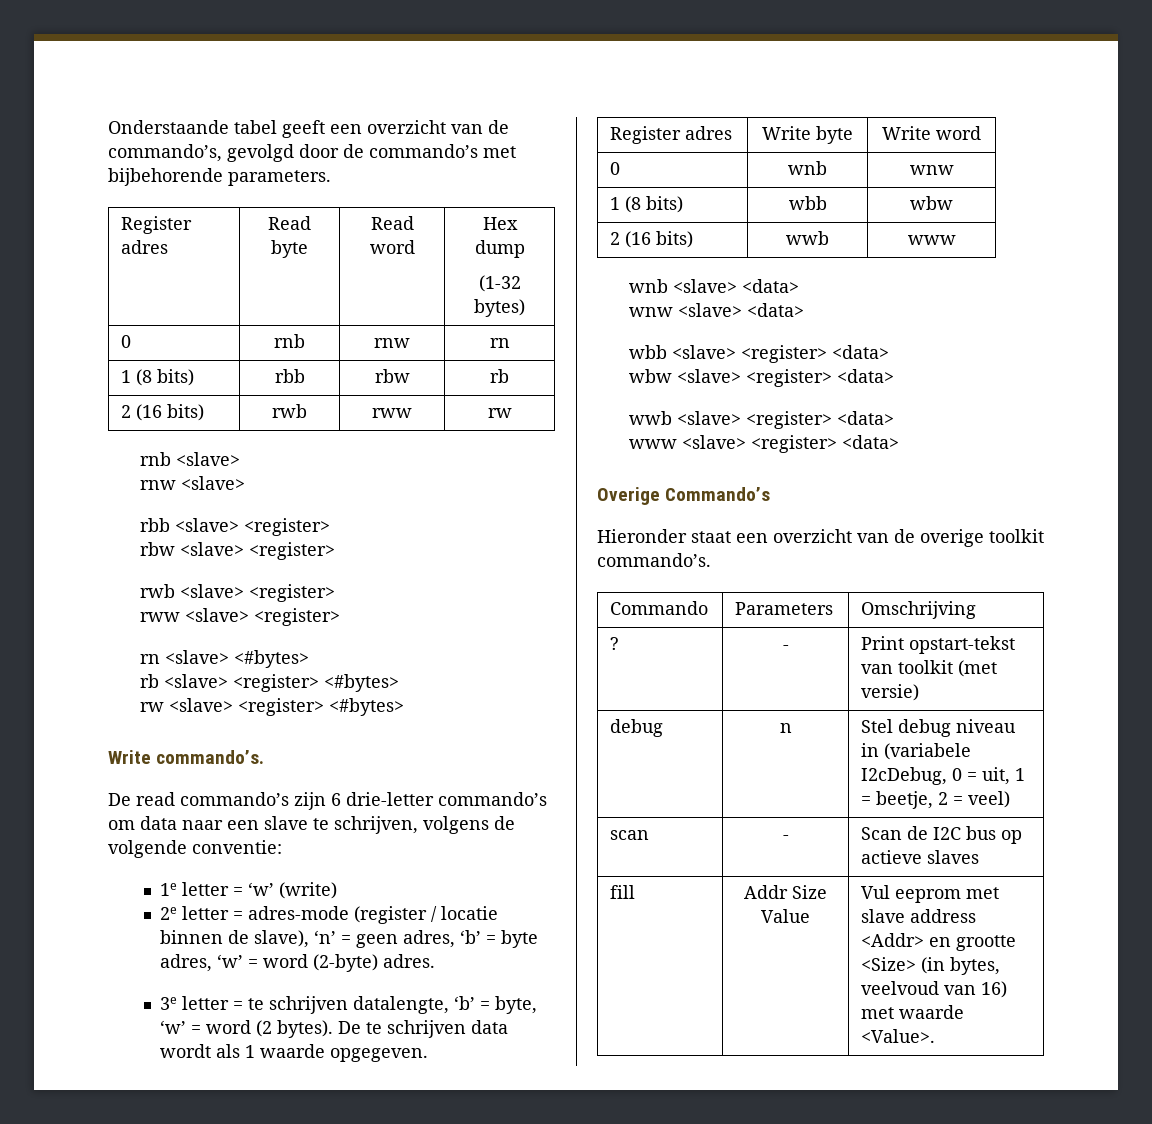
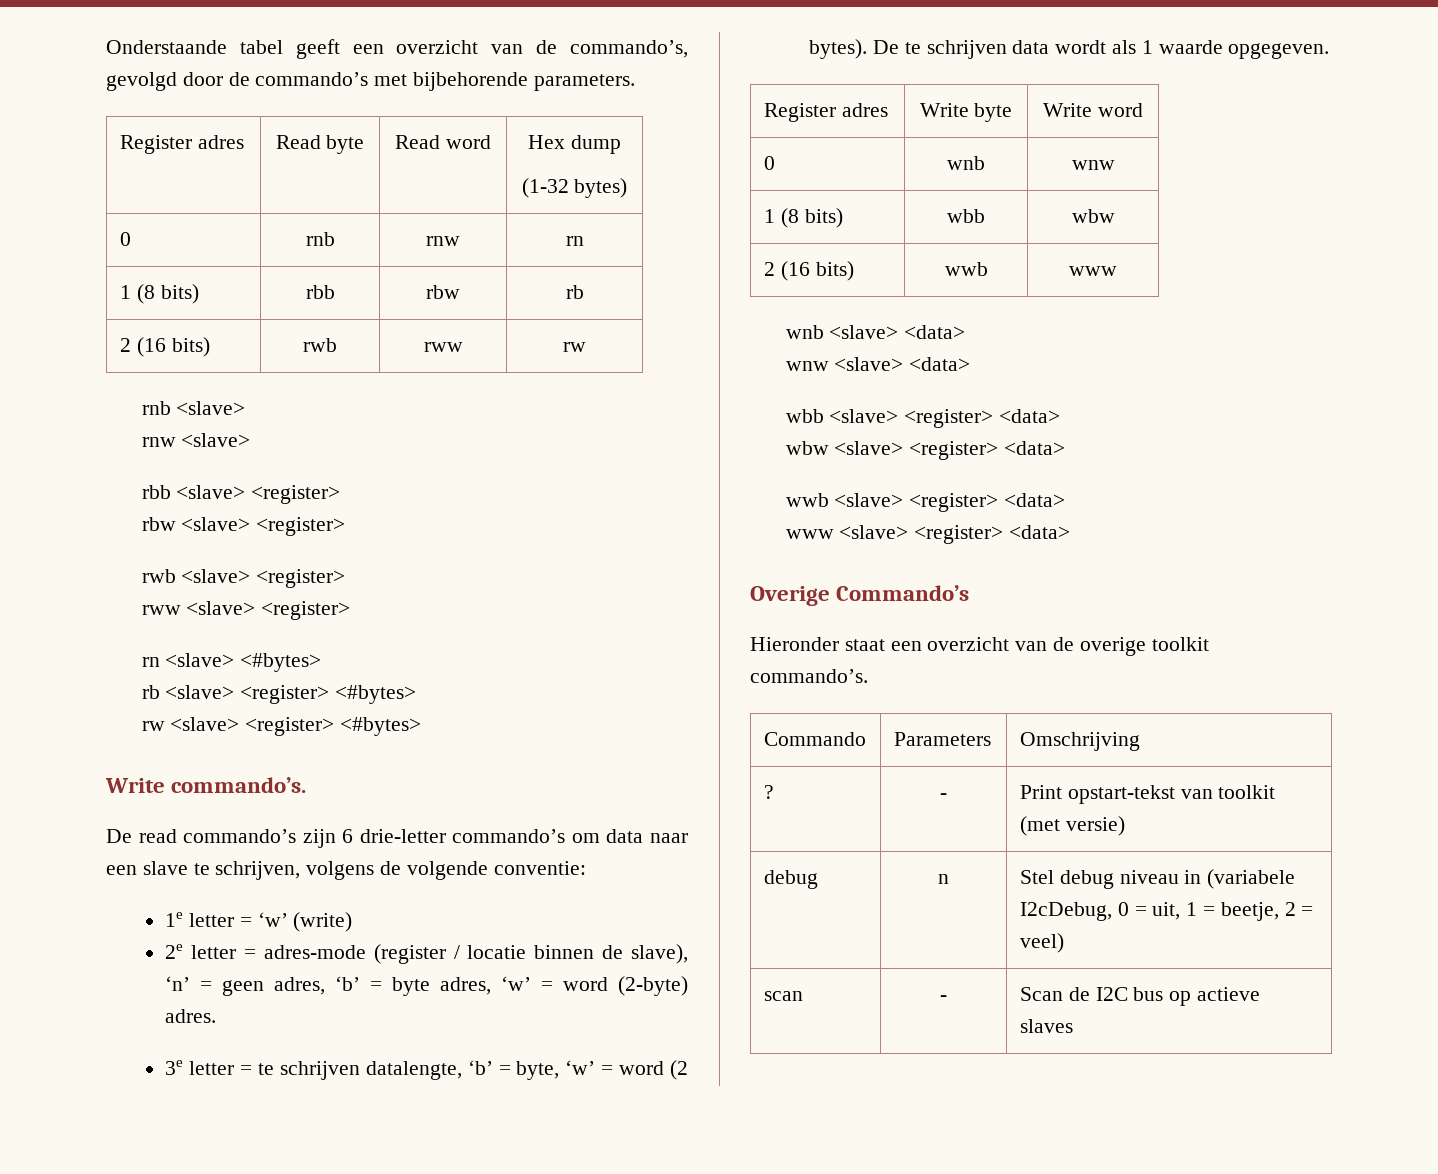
- fill | Addr Size Value | Vul eeprom met slave address <Addr> en grootte <Size> (in bytes, veelvoud van 16) met waarde <Value>.

